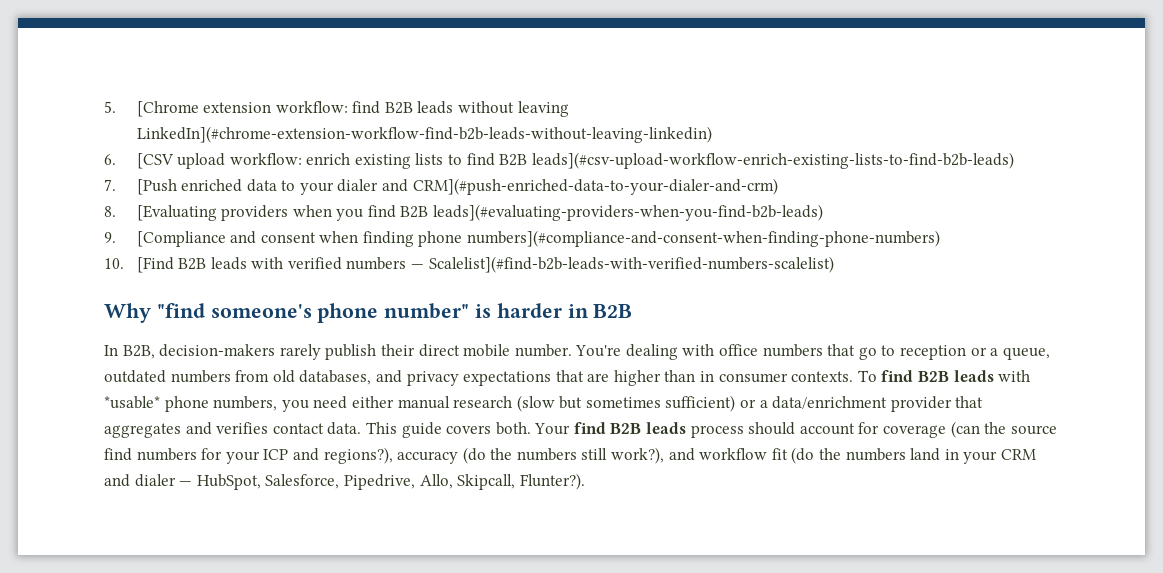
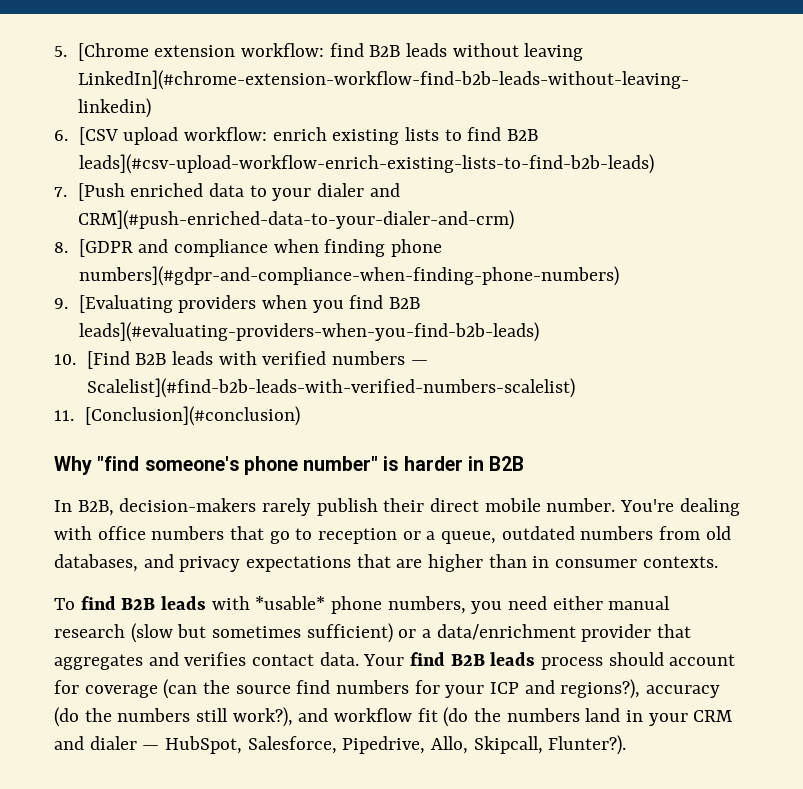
- 8. [Evaluating providers when you find B2B leads](#evaluating-providers-when-you-find-b2b-leads)
+ 8. [GDPR and compliance when finding phone numbers](#gdpr-and-compliance-when-finding-phone-numbers)
+ 9. [Evaluating providers when you find B2B leads](#evaluating-providers-when-you-find-b2b-leads)
- 9. [Compliance and consent when finding phone numbers](#compliance-and-consent-when-finding-phone-numbers)
+ 11. [Conclusion](#conclusion)
- You're dealing with office numbers that go to reception or a queue, outdated numbers from old databases, and privacy expectations that are higher than in consumer contexts. To find B2B leads with *usable* phone numbers, you need either manual research (slow but sometimes sufficient) or a data/enrichment provider that aggregates and verifies contact data.
+ You're dealing with office numbers that go to reception or a queue, outdated numbers from old databases, and privacy expectations that are higher than in consumer contexts.
+ To find B2B leads with *usable* phone numbers, you need either manual research (slow but sometimes sufficient) or a data/enrichment provider that aggregates and verifies contact data.
- This guide covers both.

